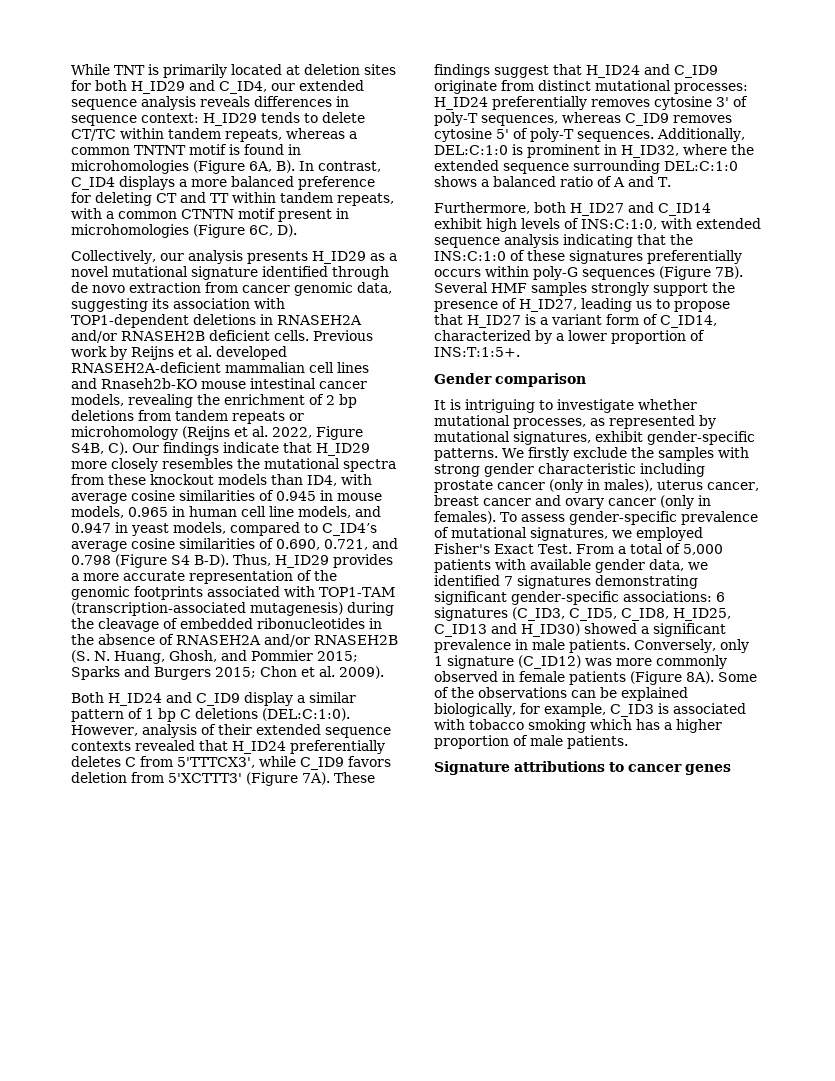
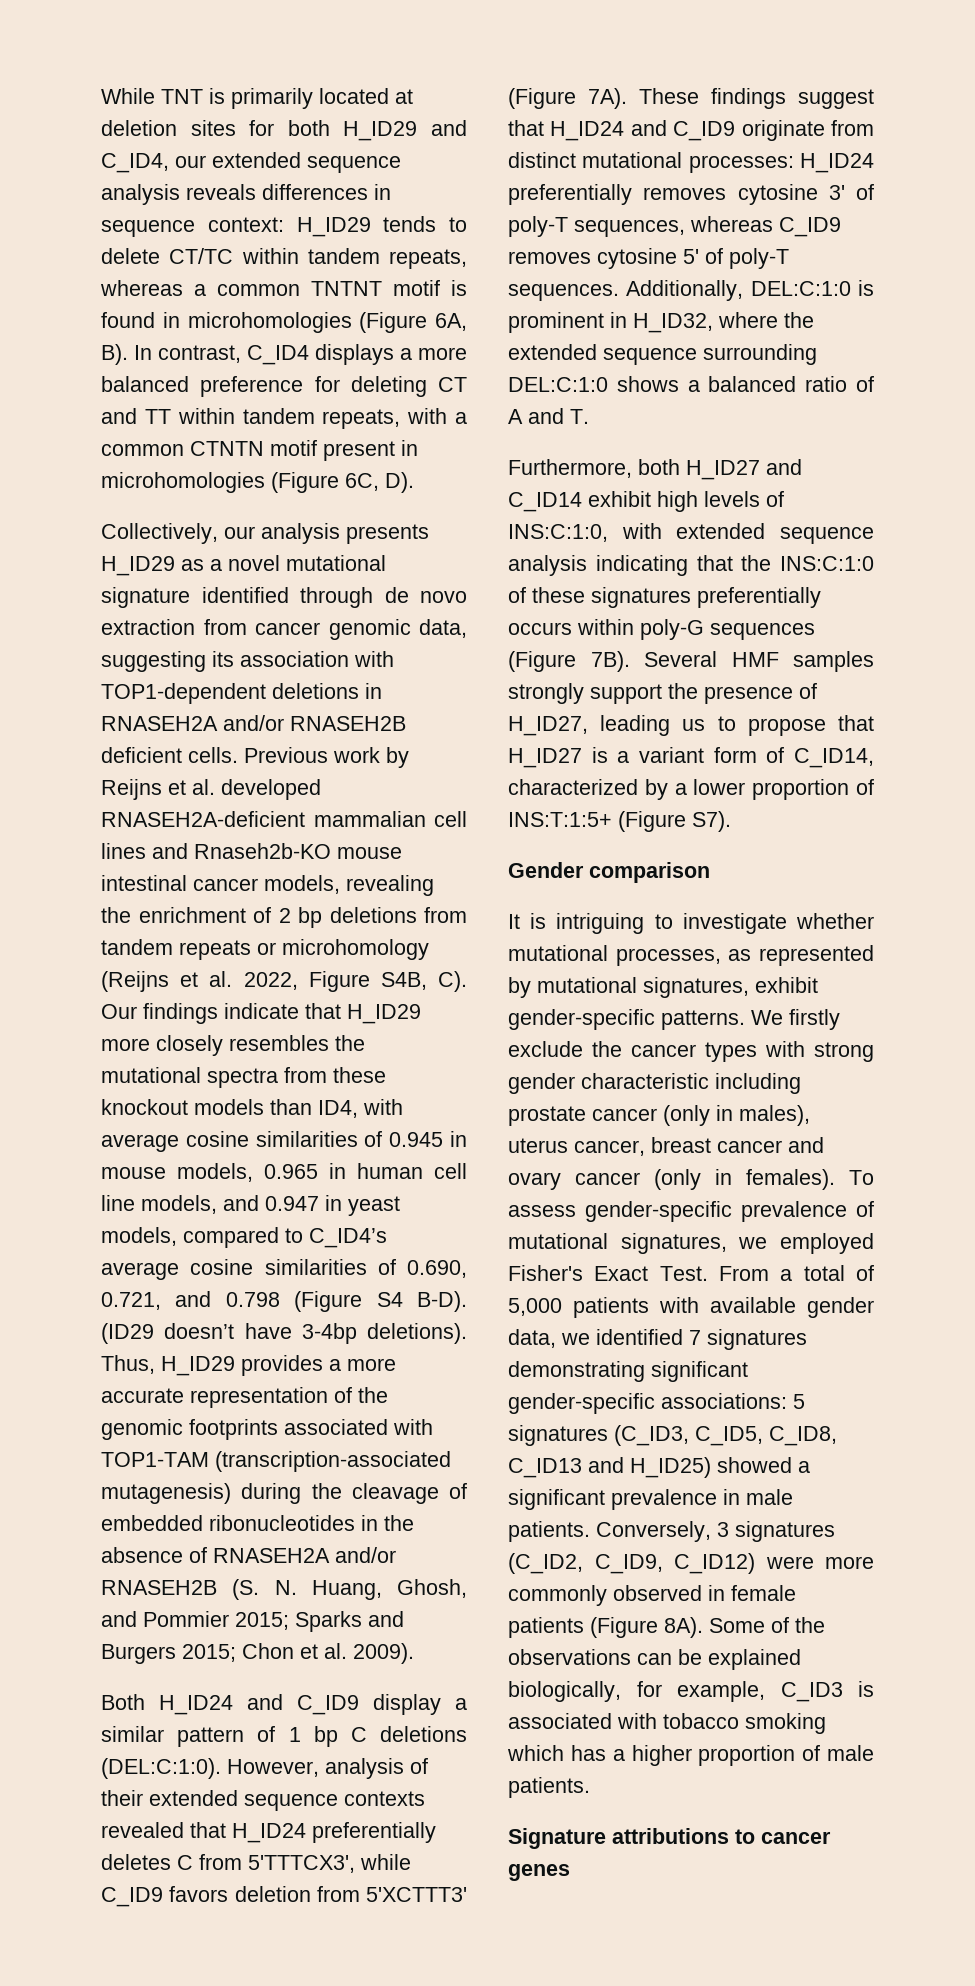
+ (ID29 doesn’t have 3-4bp deletions).
- Several HMF samples strongly support the presence of H_ID27, leading us to propose that H_ID27 is a variant form of C_ID14, characterized by a lower proportion of INS:T:1:5+.
+ Several HMF samples strongly support the presence of H_ID27, leading us to propose that H_ID27 is a variant form of C_ID14, characterized by a lower proportion of INS:T:1:5+ (Figure S7).
- We firstly exclude the samples with strong gender characteristic including prostate cancer (only in males), uterus cancer, breast cancer and ovary cancer (only in females).
+ We firstly exclude the cancer types with strong gender characteristic including prostate cancer (only in males), uterus cancer, breast cancer and ovary cancer (only in females).
- From a total of 5,000 patients with available gender data, we identified 7 signatures demonstrating significant gender-specific associations: 6 signatures (C_ID3, C_ID5, C_ID8, H_ID25, C_ID13 and H_ID30) showed a significant prevalence in male patients.
+ From a total of 5,000 patients with available gender data, we identified 7 signatures demonstrating significant gender-specific associations: 5 signatures (C_ID3, C_ID5, C_ID8, C_ID13 and H_ID25) showed a significant prevalence in male patients.
- Conversely, only 1 signature (C_ID12) was more commonly observed in female patients (Figure 8A).
+ Conversely, 3 signatures (C_ID2, C_ID9, C_ID12) were more commonly observed in female patients (Figure 8A).

